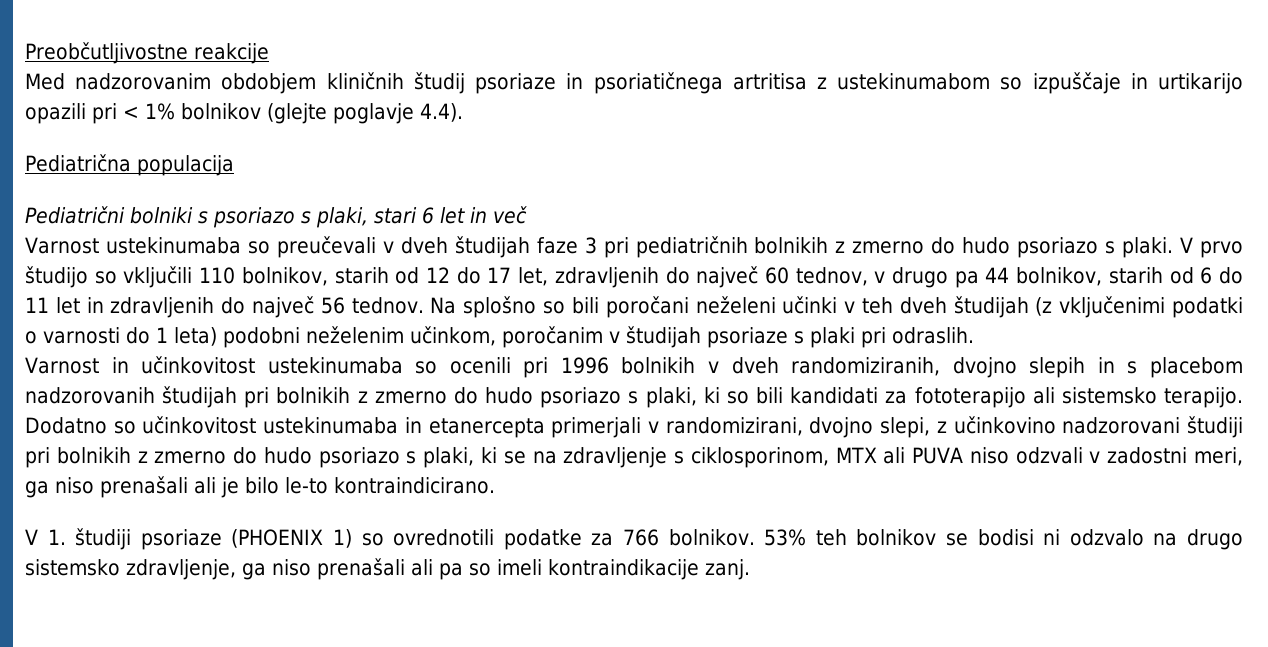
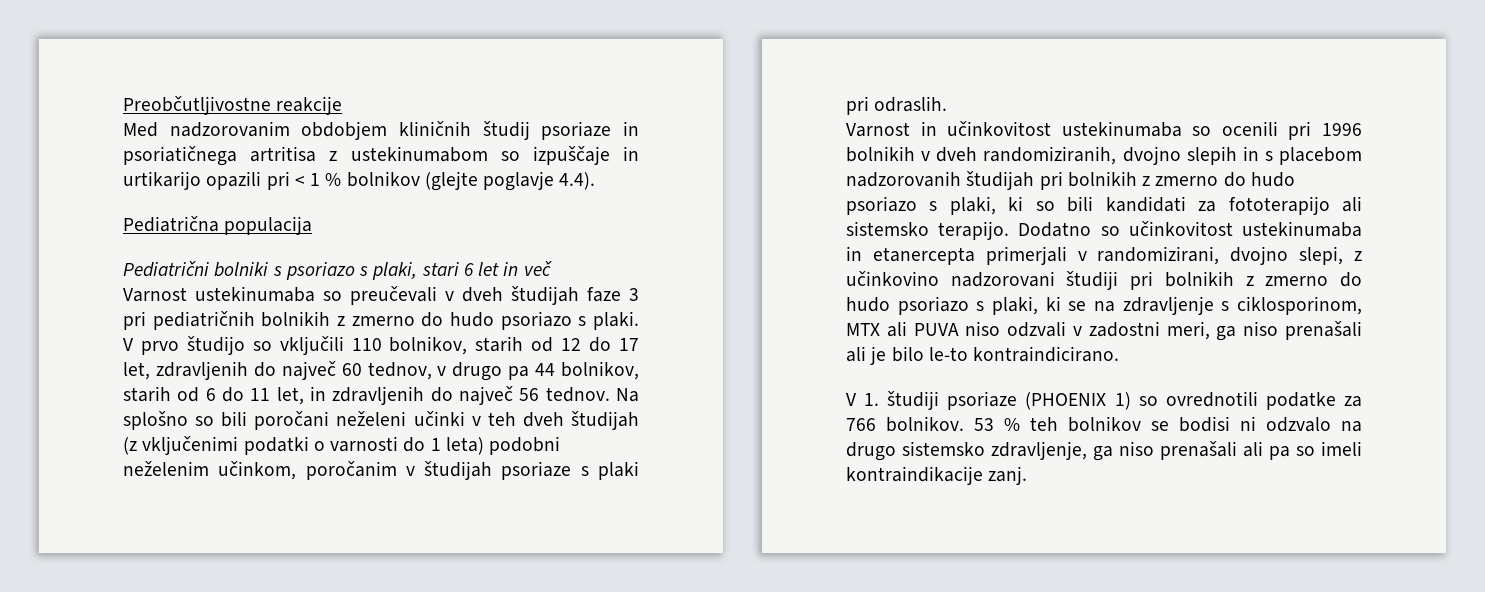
- Med nadzorovanim obdobjem kliničnih študij psoriaze in psoriatičnega artritisa z ustekinumabom so izpuščaje in urtikarijo opazili pri < 1% bolnikov (glejte poglavje 4.4).
+ Med nadzorovanim obdobjem kliničnih študij psoriaze in psoriatičnega artritisa z ustekinumabom so izpuščaje in urtikarijo opazili pri < 1 % bolnikov (glejte poglavje 4.4).
- V prvo študijo so vključili 110 bolnikov, starih od 12 do 17 let, zdravljenih do največ 60 tednov, v drugo pa 44 bolnikov, starih od 6 do 11 let in zdravljenih do največ 56 tednov.
+ V prvo študijo so vključili 110 bolnikov, starih od 12 do 17 let, zdravljenih do največ 60 tednov, v drugo pa 44 bolnikov, starih od 6 do 11 let, in zdravljenih do največ 56 tednov.
- 53% teh bolnikov se bodisi ni odzvalo na drugo sistemsko zdravljenje, ga niso prenašali ali pa so imeli kontraindikacije zanj.
+ 53 % teh bolnikov se bodisi ni odzvalo na drugo sistemsko zdravljenje, ga niso prenašali ali pa so imeli kontraindikacije zanj.

